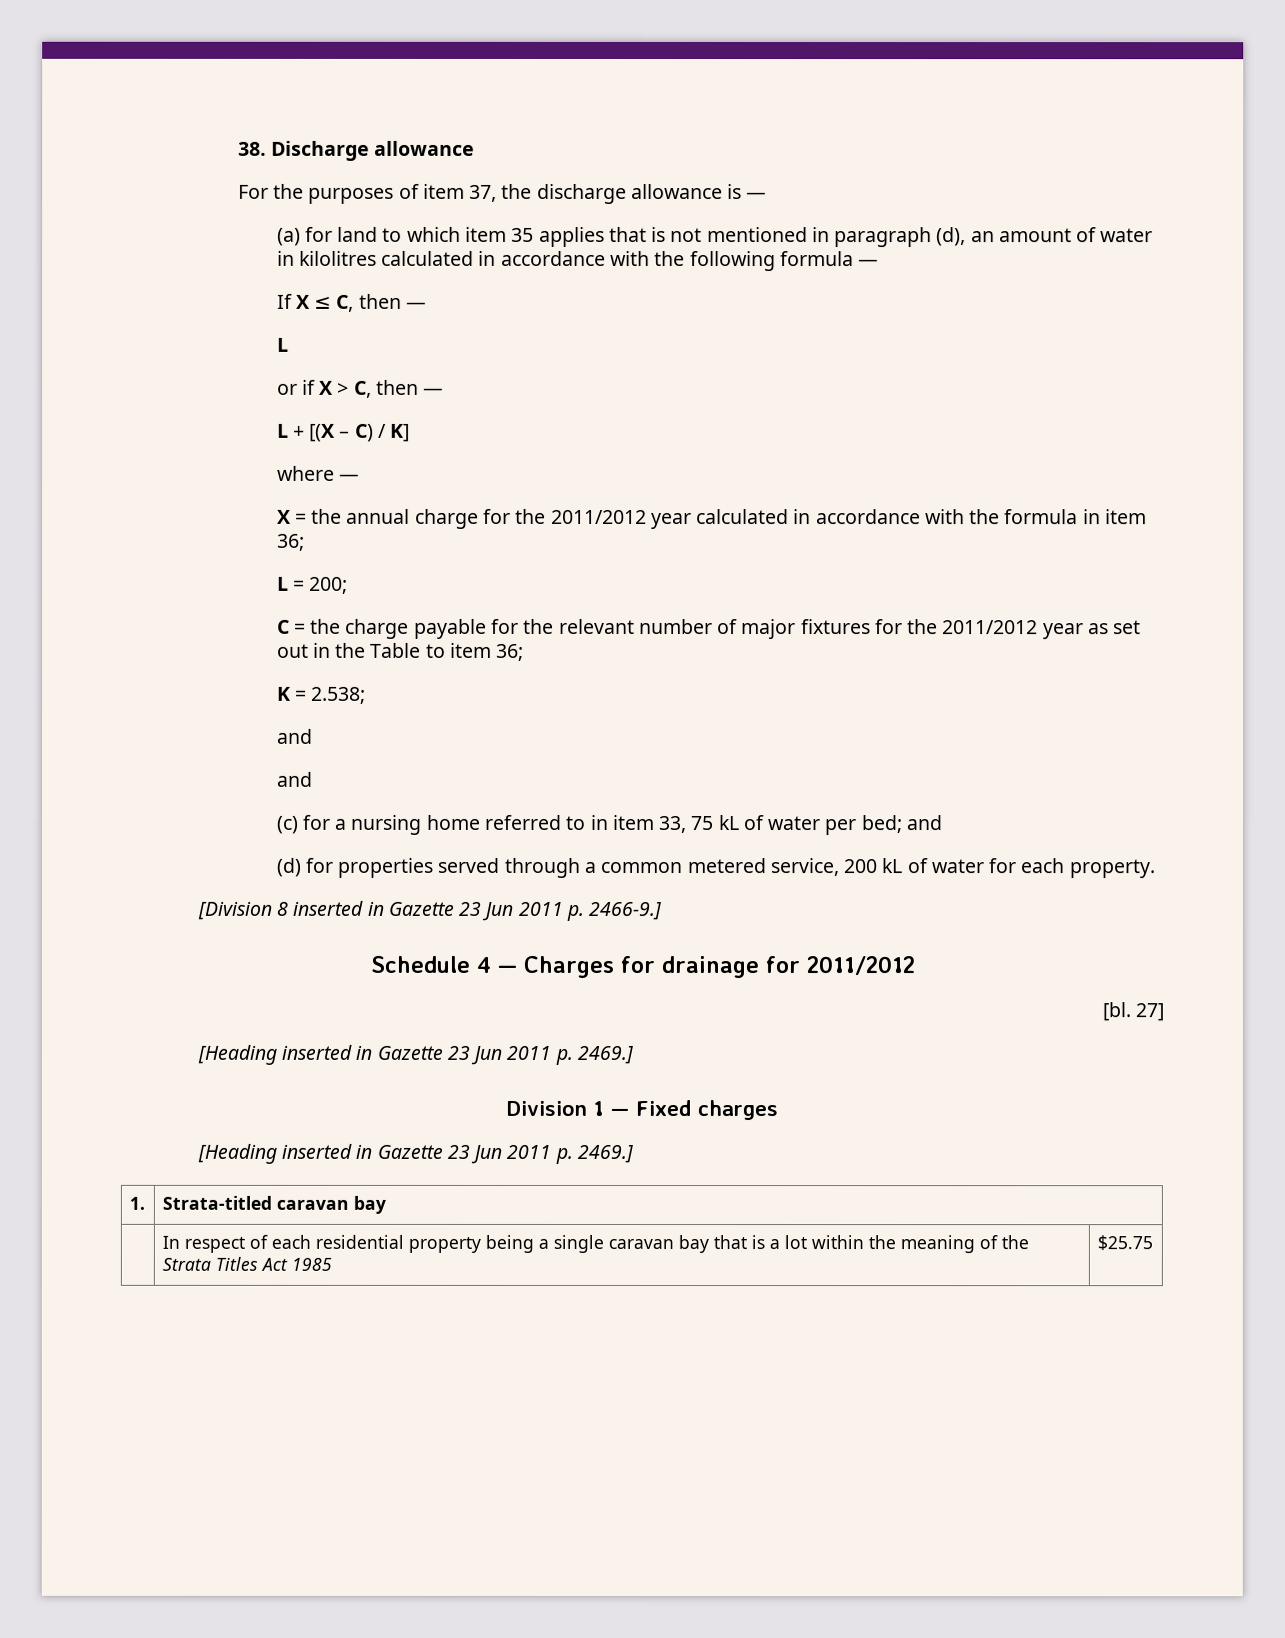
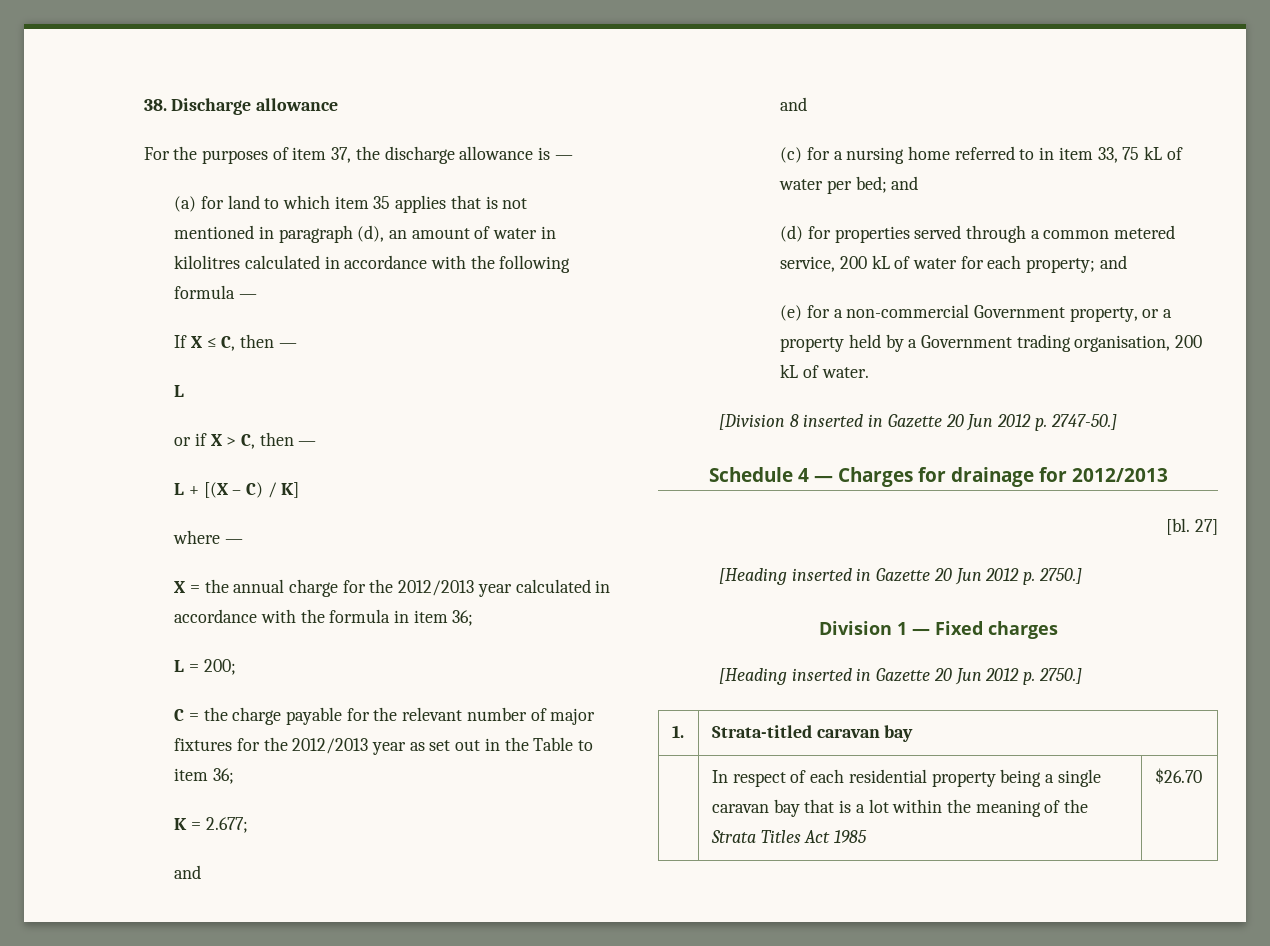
- X = the annual charge for the 2011/2012 year calculated in accordance with the formula in item 36;
+ X = the annual charge for the 2012/2013 year calculated in accordance with the formula in item 36;
- C = the charge payable for the relevant number of major fixtures for the 2011/2012 year as set out in the Table to item 36;
+ C = the charge payable for the relevant number of major fixtures for the 2012/2013 year as set out in the Table to item 36;
- K = 2.538;
+ K = 2.677;
- (d) for properties served through a common metered service, 200 kL of water for each property.
+ (d) for properties served through a common metered service, 200 kL of water for each property; and
+ (e) for a non-commercial Government property, or a property held by a Government trading organisation, 200 kL of water.
- [Division 8 inserted in Gazette 23 Jun 2011 p. 2466-9.]
+ [Division 8 inserted in Gazette 20 Jun 2012 p. 2747-50.]
- Schedule 4 — Charges for drainage for 2011/2012
+ Schedule 4 — Charges for drainage for 2012/2013
  27]
- [Heading inserted in Gazette 23 Jun 2011 p. 2469.]
+ [Heading inserted in Gazette 20 Jun 2012 p. 2750.]
  Division 1 — Fixed charges
- [Heading inserted in Gazette 23 Jun 2011 p. 2469.]
+ [Heading inserted in Gazette 20 Jun 2012 p. 2750.]
- | In respect of each residential property being a single caravan bay that is a lot within the meaning of the Strata Titles Act 1985 | $25.75
+ | In respect of each residential property being a single caravan bay that is a lot within the meaning of the Strata Titles Act 1985 | $26.70

